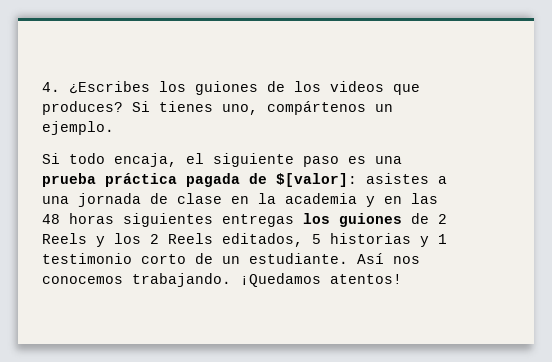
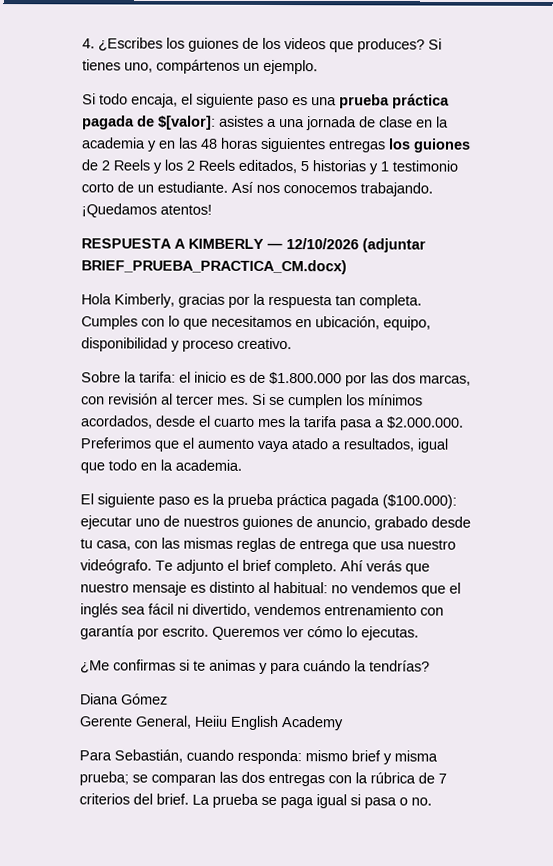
+ RESPUESTA A KIMBERLY — 12/10/2026 (adjuntar BRIEF_PRUEBA_PRACTICA_CM.docx)
+ Hola Kimberly, gracias por la respuesta tan completa. Cumples con lo que necesitamos en ubicación, equipo, disponibilidad y proceso creativo.
+ Sobre la tarifa: el inicio es de $1.800.000 por las dos marcas, con revisión al tercer mes. Si se cumplen los mínimos acordados, desde el cuarto mes la tarifa pasa a $2.000.000. Preferimos que el aumento vaya atado a resultados, igual que todo en la academia.
+ El siguiente paso es la prueba práctica pagada ($100.000): ejecutar uno de nuestros guiones de anuncio, grabado desde tu casa, con las mismas reglas de entrega que usa nuestro videógrafo. Te adjunto el brief completo. Ahí verás que nuestro mensaje es distinto al habitual: no vendemos que el inglés sea fácil ni divertido, vendemos entrenamiento con garantía por escrito. Queremos ver cómo lo ejecutas.
+ ¿Me confirmas si te animas y para cuándo la tendrías?
+ Diana Gómez
+ Gerente General, Heiiu English Academy
+ Para Sebastián, cuando responda: mismo brief y misma prueba; se comparan las dos entregas con la rúbrica de 7 criterios del brief. La prueba se paga igual si pasa o no.

